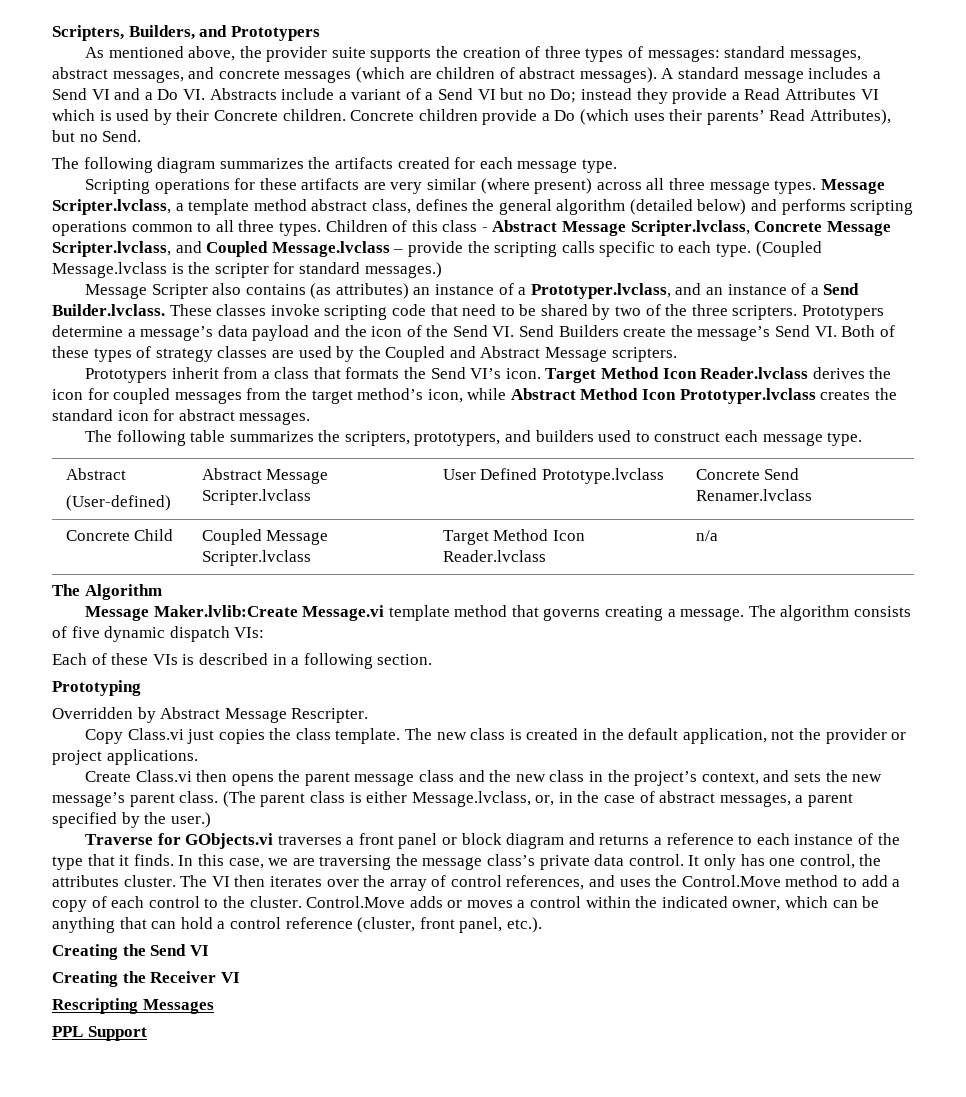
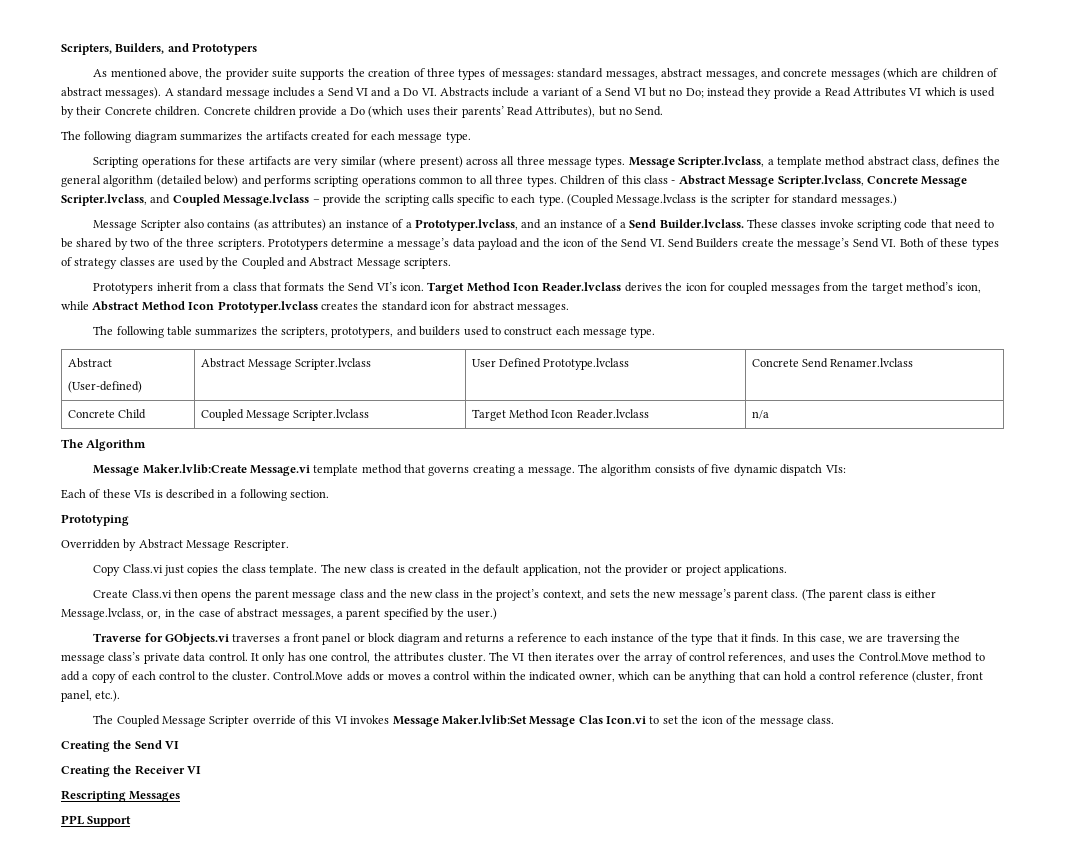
+ The Coupled Message Scripter override of this VI invokes Message Maker.lvlib:Set Message Clas Icon.vi to set the icon of the message class.

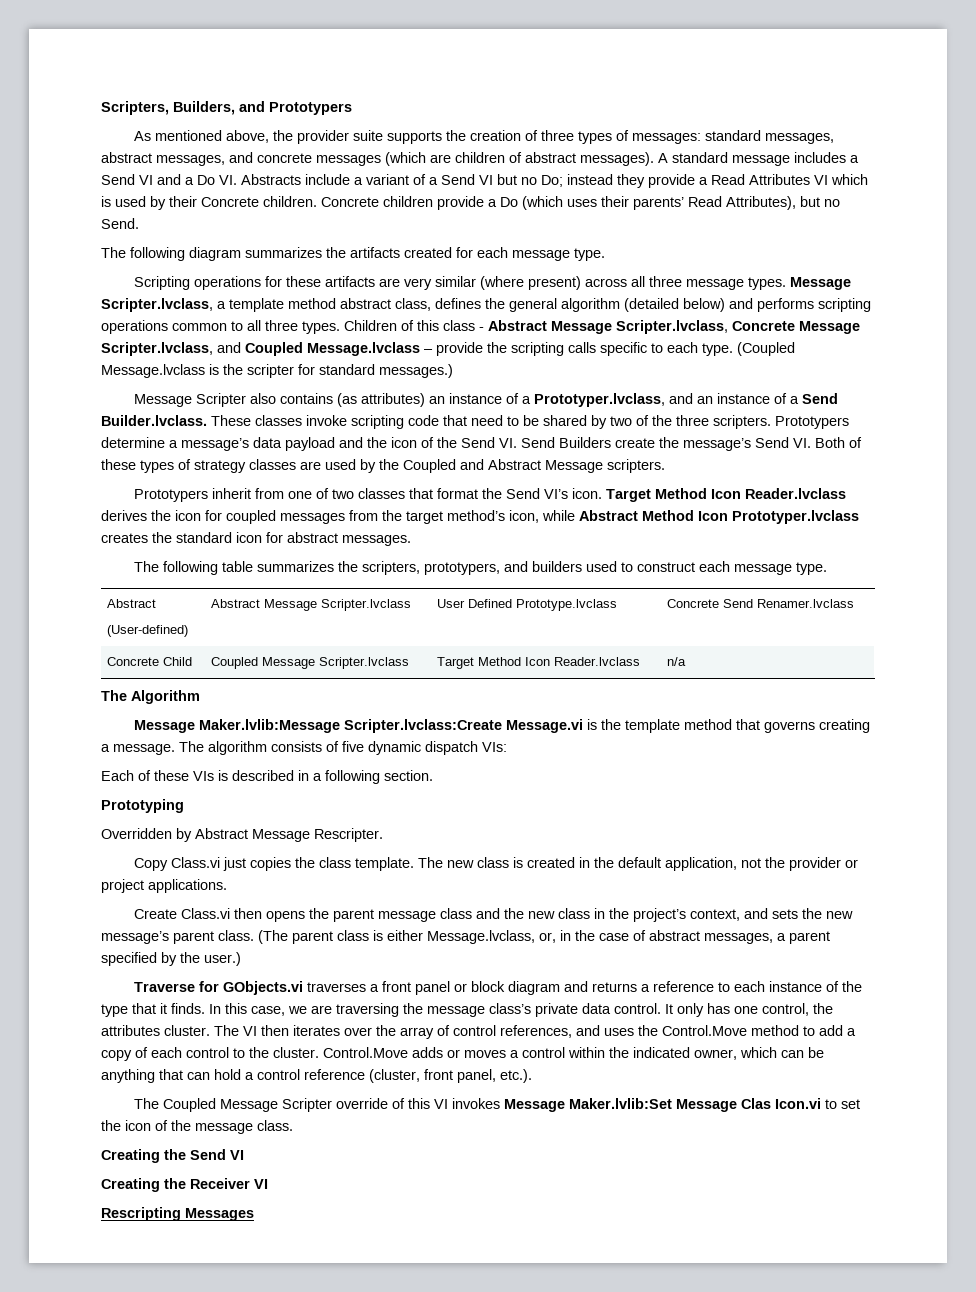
- Prototypers inherit from a class that formats the Send VI’s icon.
+ Prototypers inherit from one of two classes that format the Send VI’s icon.
- Message Maker.lvlib:Create Message.vi template method that governs creating a message.
+ Message Maker.lvlib:Message Scripter.lvclass:Create Message.vi is the template method that governs creating a message.
- PPL Support

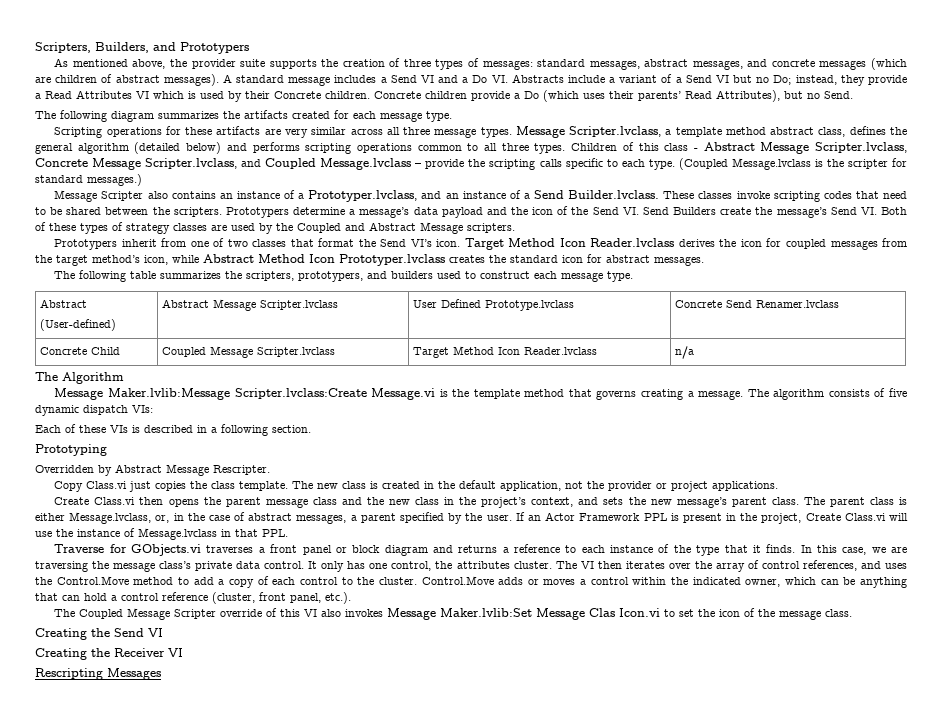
- A standard message includes a Send VI and a Do VI. Abstracts include a variant of a Send VI but no Do; instead they provide a Read Attributes VI which is used by their Concrete children.
+ A standard message includes a Send VI and a Do VI. Abstracts include a variant of a Send VI but no Do; instead, they provide a Read Attributes VI which is used by their Concrete children.
- Scripting operations for these artifacts are very similar (where present) across all three message types.
+ Scripting operations for these artifacts are very similar across all three message types.
- Message Scripter also contains (as attributes) an instance of a Prototyper.lvclass, and an instance of a Send Builder.lvclass. These classes invoke scripting code that need to be shared by two of the three scripters.
+ Message Scripter also contains an instance of a Prototyper.lvclass, and an instance of a Send Builder.lvclass. These classes invoke scripting codes that need to be shared between the scripters.
- (The parent class is either Message.lvclass, or, in the case of abstract messages, a parent specified by the user.)
+ The parent class is either Message.lvclass, or, in the case of abstract messages, a parent specified by the user. If an Actor Framework PPL is present in the project, Create Class.vi will use the instance of Message.lvclass in that PPL.
- The Coupled Message Scripter override of this VI invokes Message Maker.lvlib:Set Message Clas Icon.vi to set the icon of the message class.
+ The Coupled Message Scripter override of this VI also invokes Message Maker.lvlib:Set Message Clas Icon.vi to set the icon of the message class.

